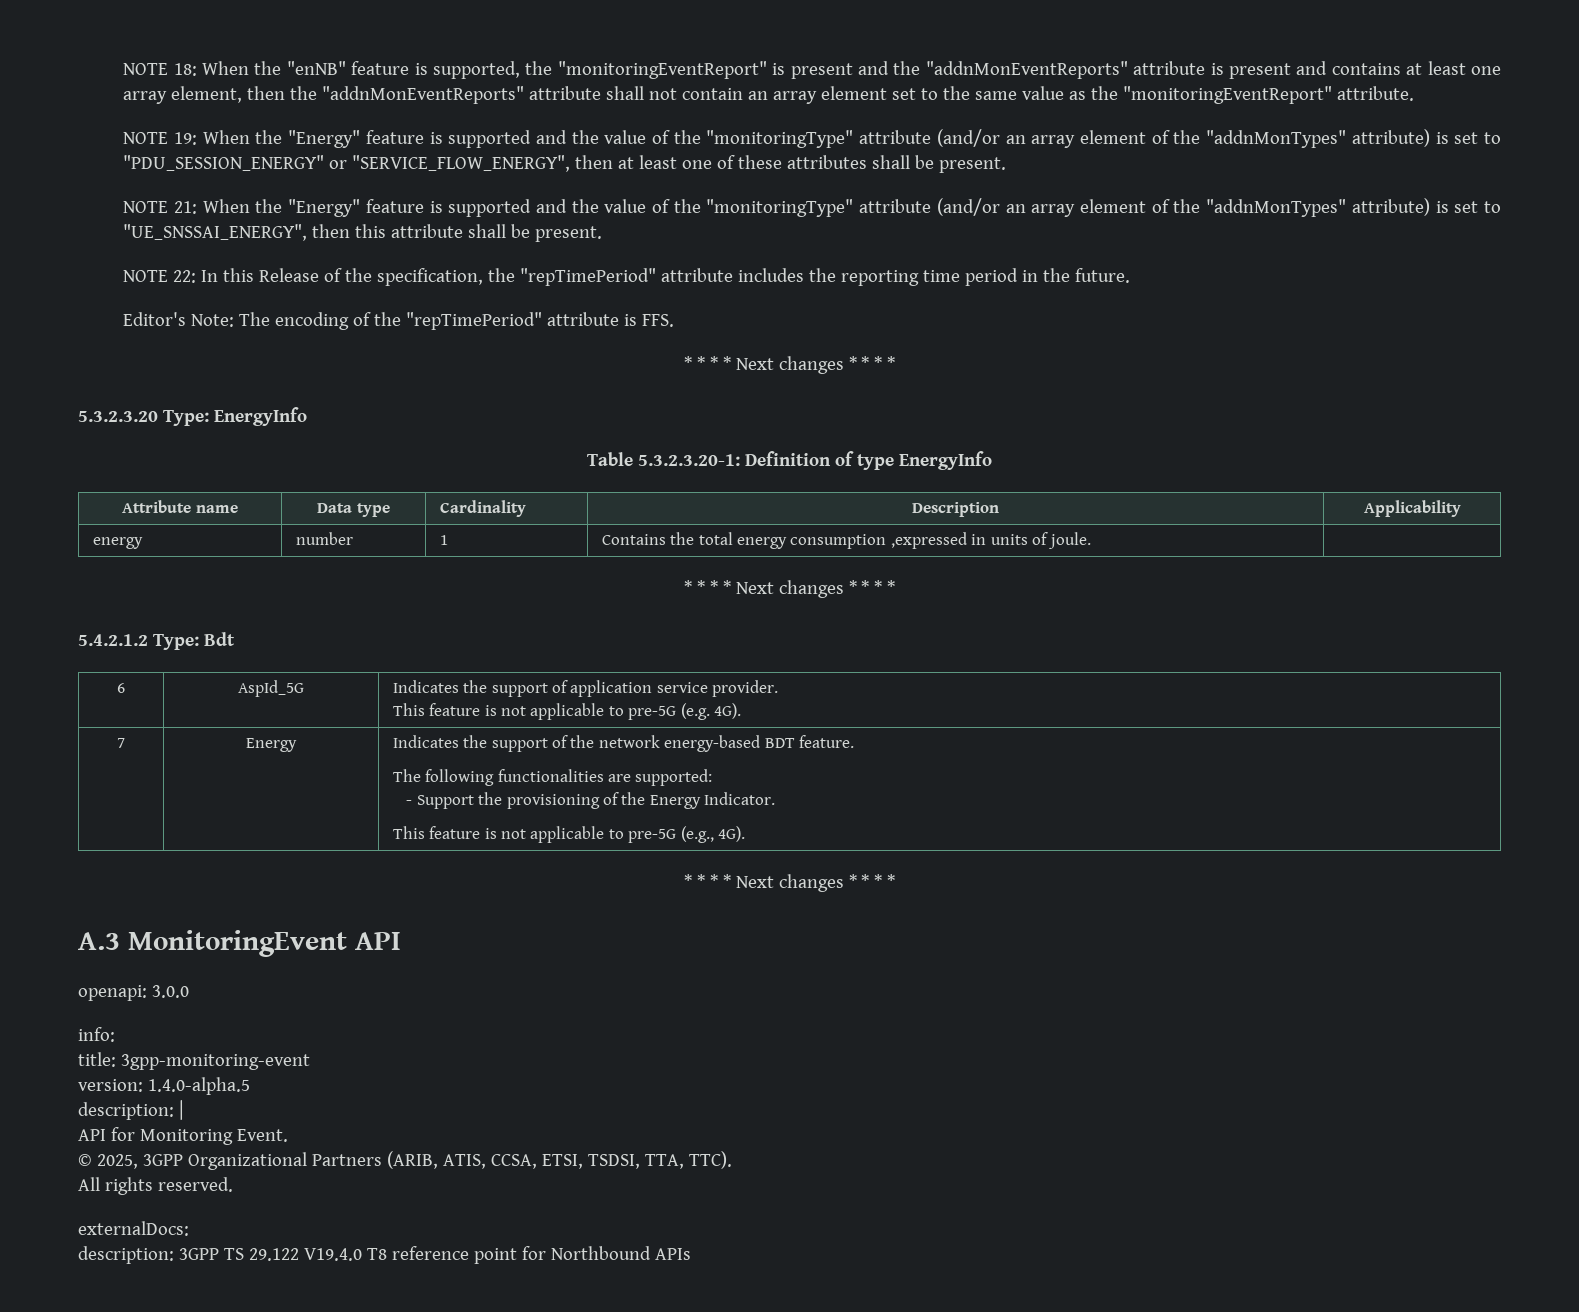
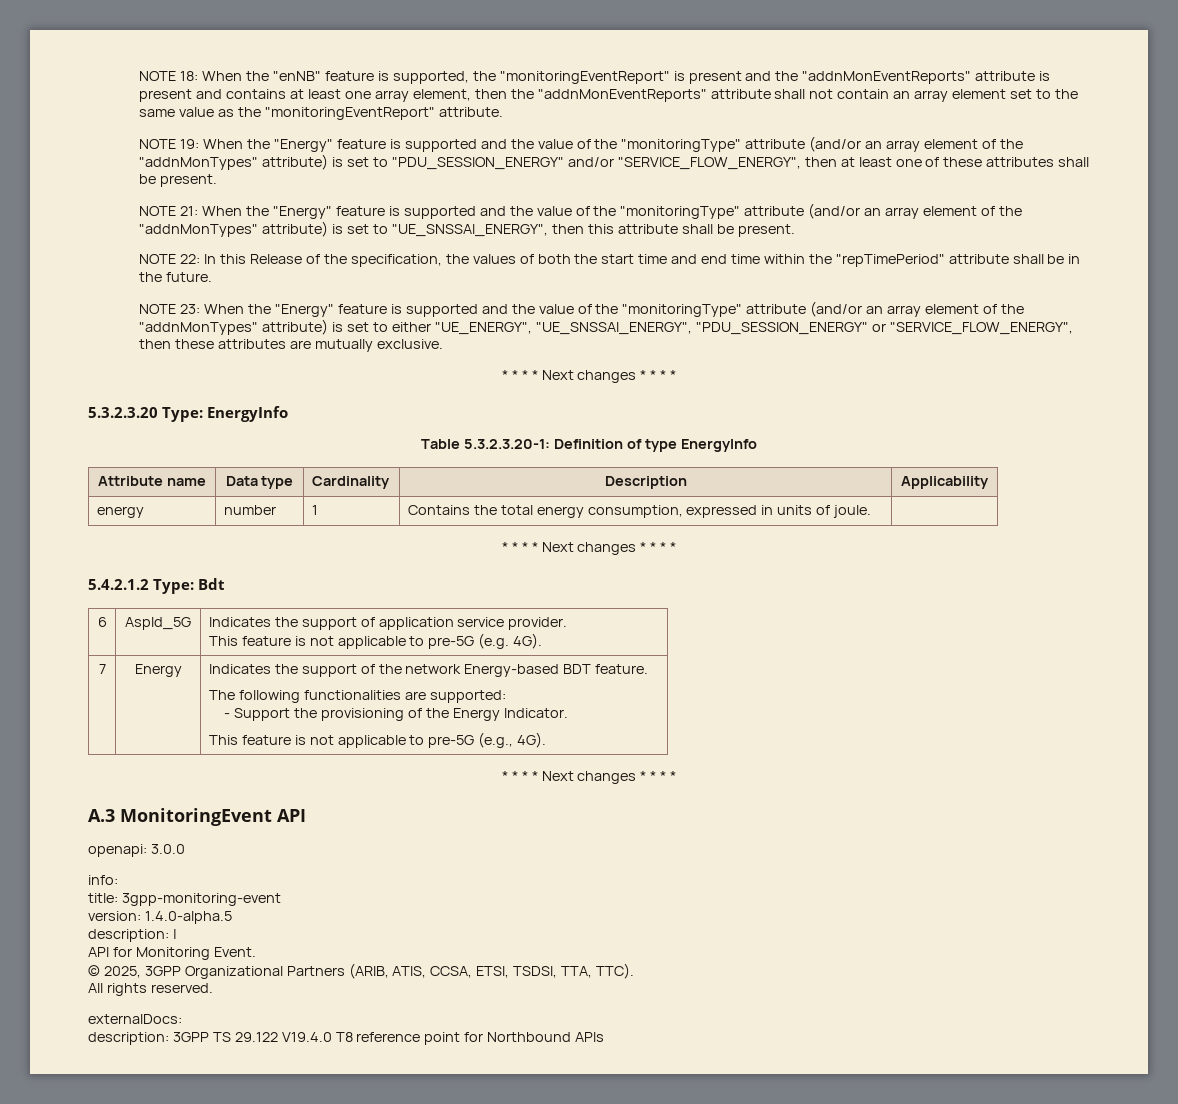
- NOTE 19: When the "Energy" feature is supported and the value of the "monitoringType" attribute (and/or an array element of the "addnMonTypes" attribute) is set to "PDU_SESSION_ENERGY" or "SERVICE_FLOW_ENERGY", then at least one of these attributes shall be present.
+ NOTE 19: When the "Energy" feature is supported and the value of the "monitoringType" attribute (and/or an array element of the "addnMonTypes" attribute) is set to "PDU_SESSION_ENERGY" and/or "SERVICE_FLOW_ENERGY", then at least one of these attributes shall be present.
- NOTE 22: In this Release of the specification, the "repTimePeriod" attribute includes the reporting time period in the future.
- Editor's Note: The encoding of the "repTimePeriod" attribute is FFS.
+ NOTE 22: In this Release of the specification, the values of both the start time and end time within the "repTimePeriod" attribute shall be in the future.
+ NOTE 23: When the "Energy" feature is supported and the value of the "monitoringType" attribute (and/or an array element of the "addnMonTypes" attribute) is set to either "UE_ENERGY", "UE_SNSSAI_ENERGY", "PDU_SESSION_ENERGY" or "SERVICE_FLOW_ENERGY", then these attributes are mutually exclusive.
- energy | number | 1 | Contains the total energy consumption ,expressed in units of joule. |
+ energy | number | 1 | Contains the total energy consumption, expressed in units of joule. |
- 7 | Energy | Indicates the support of the network energy-based BDT feature.
+ 7 | Energy | Indicates the support of the network Energy-based BDT feature.

